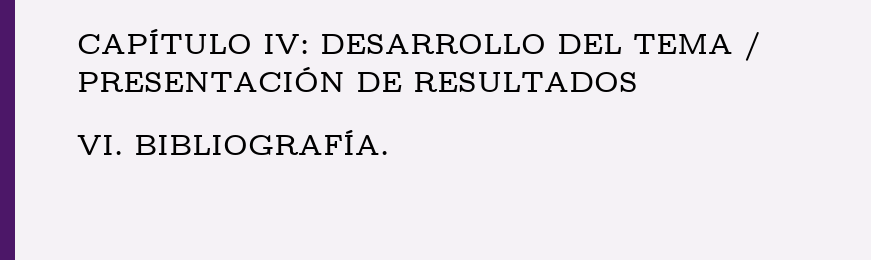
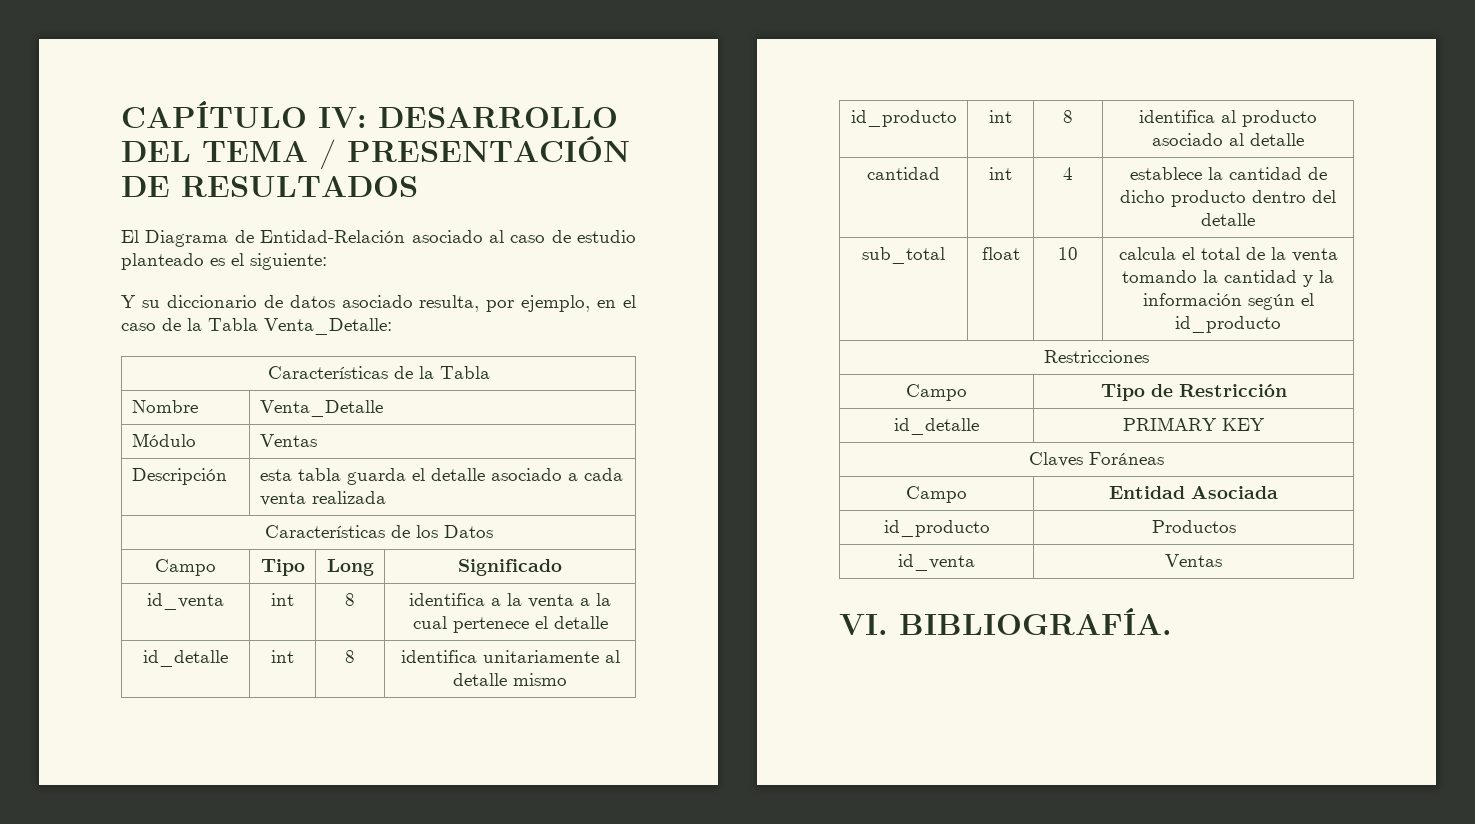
+ El Diagrama de Entidad-Relación asociado al caso de estudio planteado es el siguiente:
+ Y su diccionario de datos asociado resulta, por ejemplo, en el caso de la Tabla Venta_Detalle:
+ Características de la Tabla
+ Nombre | Venta_Detalle
+ Módulo | Ventas
+ Descripción | esta tabla guarda el detalle asociado a cada venta realizada
+ Características de los Datos
+ Campo | Tipo | Long | Significado
+ id_venta | int | 8 | identifica a la venta a la cual pertenece el detalle
+ id_detalle | int | 8 | identifica unitariamente al detalle mismo
+ id_producto | int | 8 | identifica al producto asociado al detalle
+ cantidad | int | 4 | establece la cantidad de dicho producto dentro del detalle
+ sub_total | float | 10 | calcula el total de la venta tomando la cantidad y la información según el id_producto
+ Restricciones
+ Campo | Tipo de Restricción
+ id_detalle | PRIMARY KEY
+ Claves Foráneas
+ Campo | Entidad Asociada
+ id_producto | Productos
+ id_venta | Ventas

